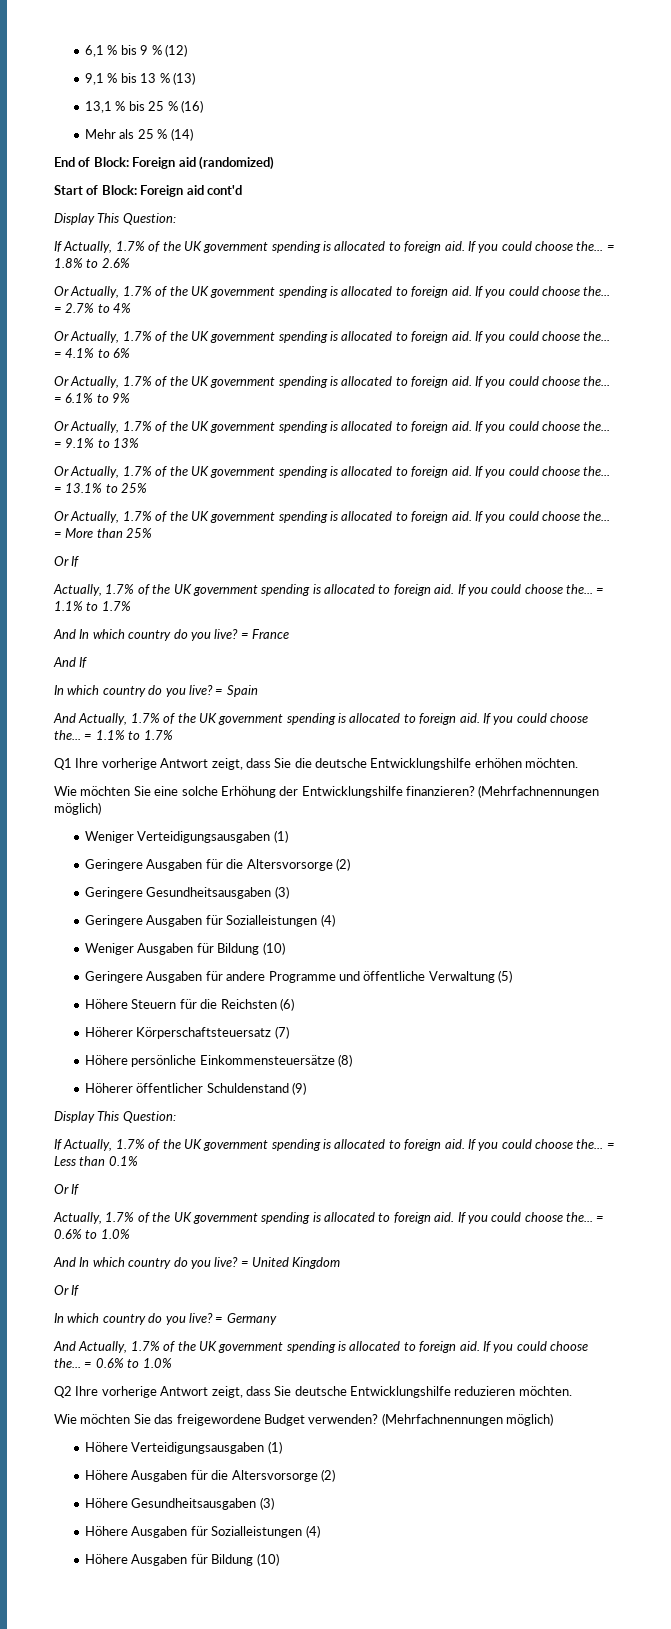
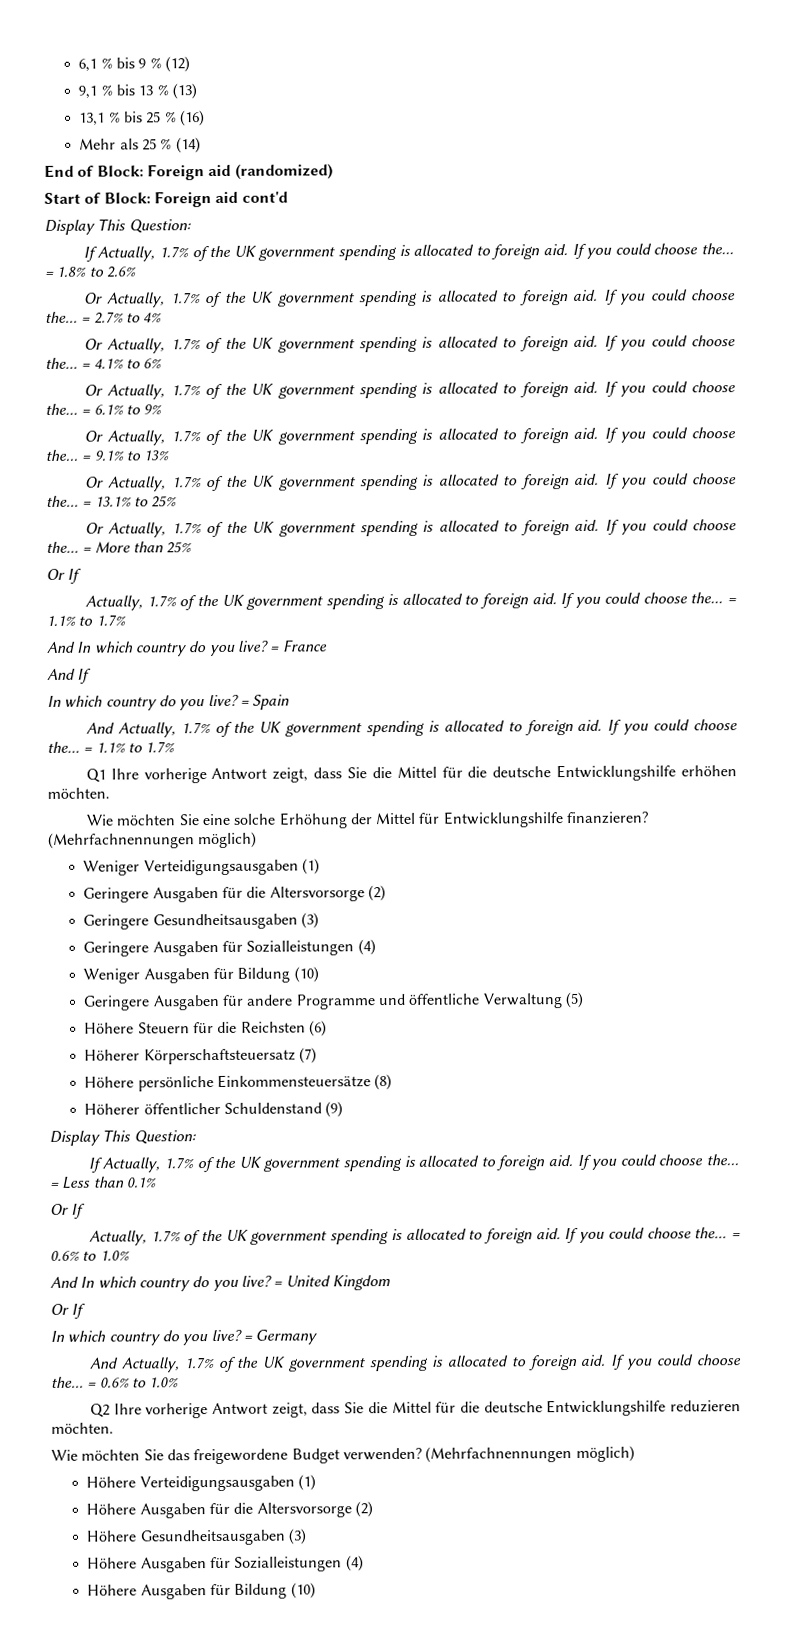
- Q1 Ihre vorherige Antwort zeigt, dass Sie die deutsche Entwicklungshilfe erhöhen möchten.
+ Q1 Ihre vorherige Antwort zeigt, dass Sie die Mittel für die deutsche Entwicklungshilfe erhöhen möchten.
- Wie möchten Sie eine solche Erhöhung der Entwicklungshilfe finanzieren?
+ Wie möchten Sie eine solche Erhöhung der Mittel für Entwicklungshilfe finanzieren?
- Q2 Ihre vorherige Antwort zeigt, dass Sie deutsche Entwicklungshilfe reduzieren möchten.
+ Q2 Ihre vorherige Antwort zeigt, dass Sie die Mittel für die deutsche Entwicklungshilfe reduzieren möchten.

